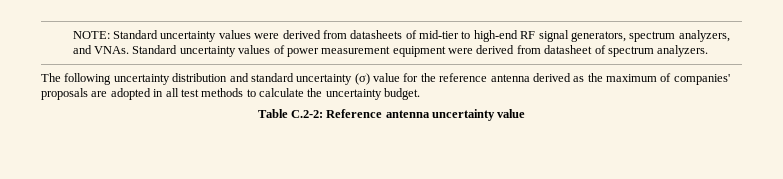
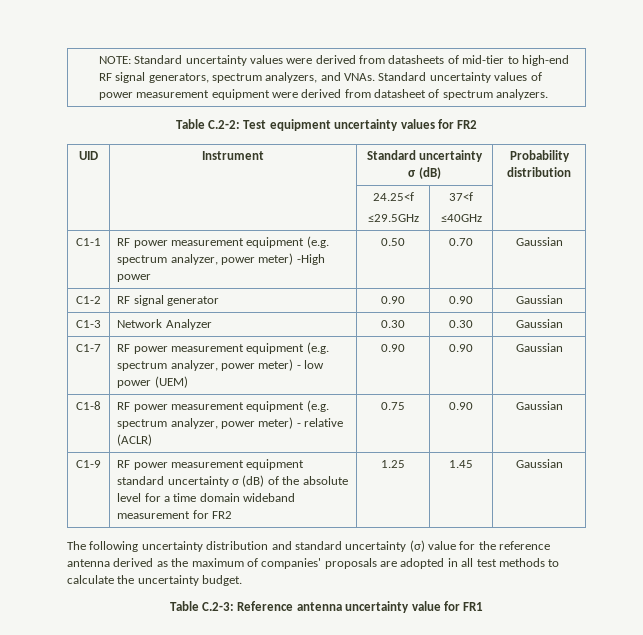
+ Table C.2-2: Test equipment uncertainty values for FR2
+ UID | Instrument | Standard uncertainty σ (dB) | Probability distribution
+ | | 24.25<f
+ ≤29.5GHz | 37<f
+ ≤40GHz |
+ C1-1 | RF power measurement equipment (e.g. spectrum analyzer, power meter) -High power | 0.50 | 0.70 | Gaussian
+ C1-2 | RF signal generator | 0.90 | 0.90 | Gaussian
+ C1-3 | Network Analyzer | 0.30 | 0.30 | Gaussian
+ C1-7 | RF power measurement equipment (e.g. spectrum analyzer, power meter) - low power (UEM) | 0.90 | 0.90 | Gaussian
+ C1-8 | RF power measurement equipment (e.g. spectrum analyzer, power meter) - relative (ACLR) | 0.75 | 0.90 | Gaussian
+ C1-9 | RF power measurement equipment standard uncertainty σ (dB) of the absolute level for a time domain wideband measurement for FR2 | 1.25 | 1.45 | Gaussian
- Table C.2-2: Reference antenna uncertainty value
+ Table C.2-3: Reference antenna uncertainty value for FR1

